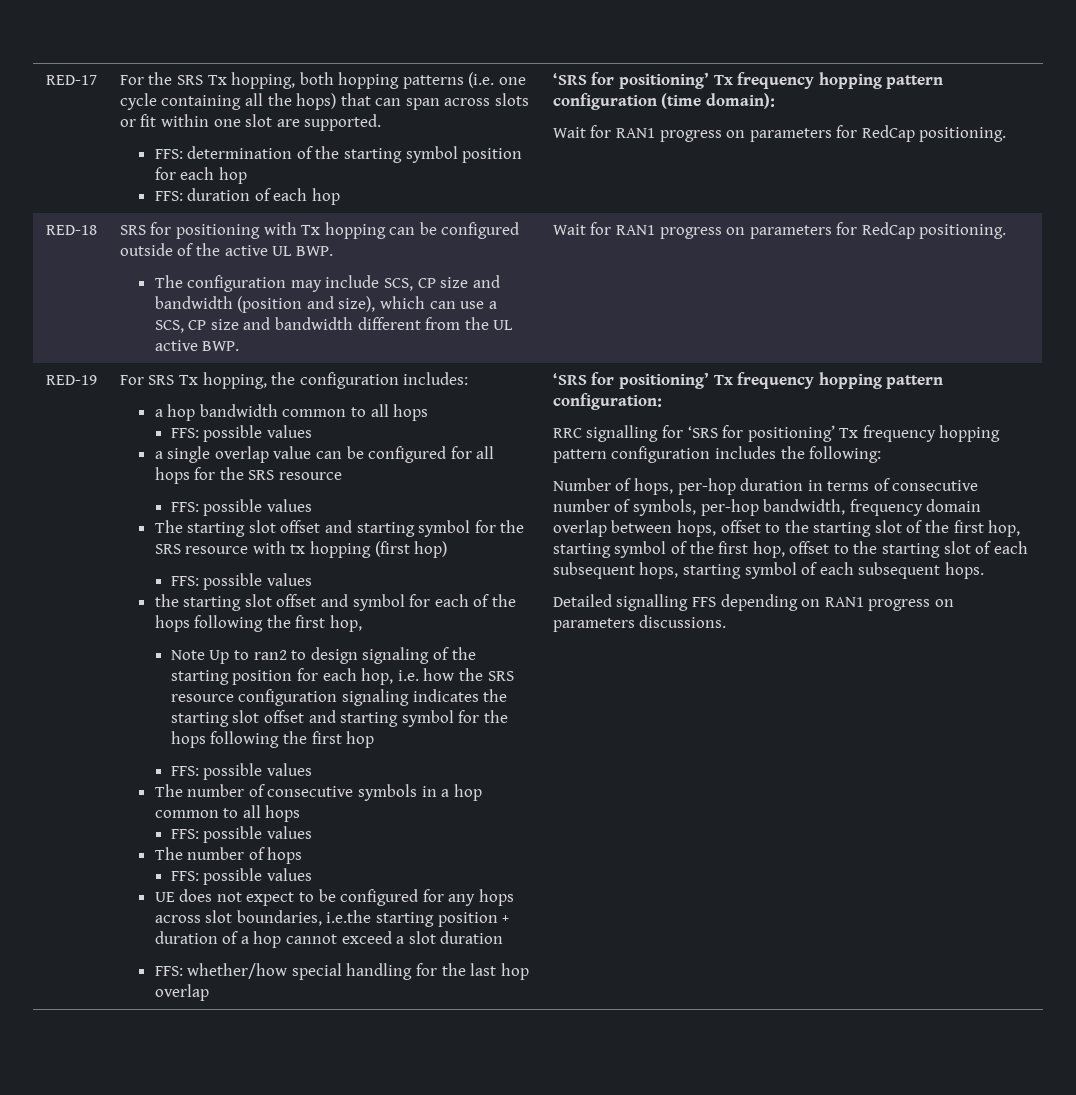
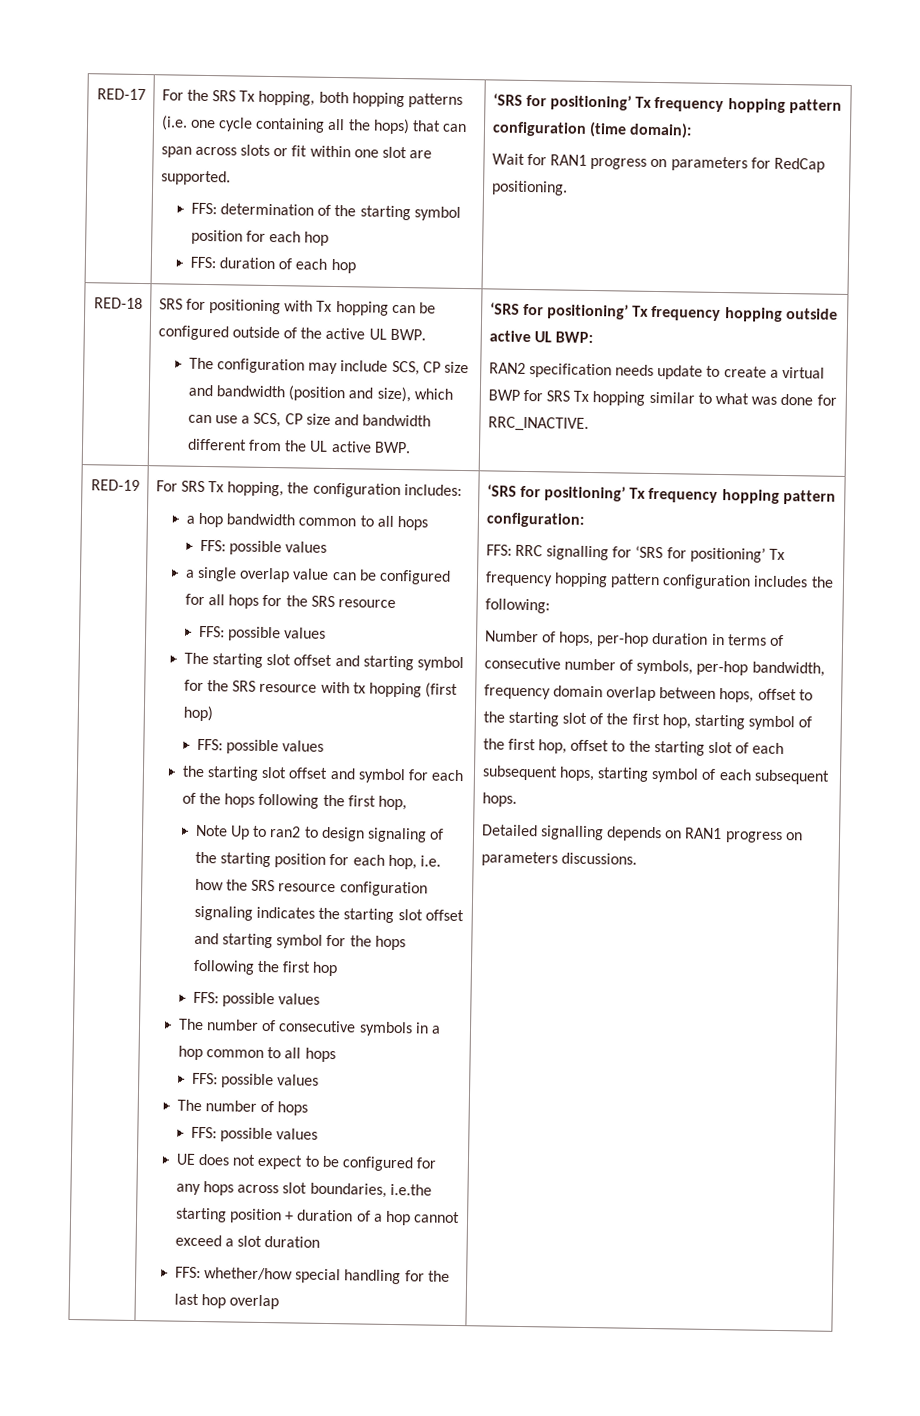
- The configuration may include SCS, CP size and bandwidth (position and size), which can use a SCS, CP size and bandwidth different from the UL active BWP. | Wait for RAN1 progress on parameters for RedCap positioning.
+ The configuration may include SCS, CP size and bandwidth (position and size), which can use a SCS, CP size and bandwidth different from the UL active BWP. | ‘SRS for positioning’ Tx frequency hopping outside active UL BWP:
+ RAN2 specification needs update to create a virtual BWP for SRS Tx hopping similar to what was done for RRC_INACTIVE.
- RRC signalling for ‘SRS for positioning’ Tx frequency hopping pattern configuration includes the following:
+ FFS: RRC signalling for ‘SRS for positioning’ Tx frequency hopping pattern configuration includes the following:
- Detailed signalling FFS depending on RAN1 progress on parameters discussions.
+ Detailed signalling depends on RAN1 progress on parameters discussions.

